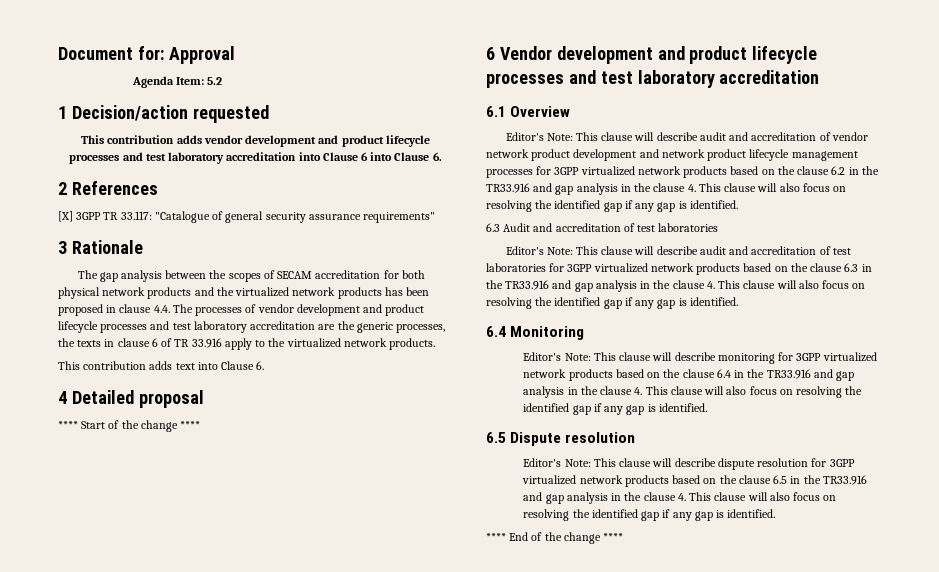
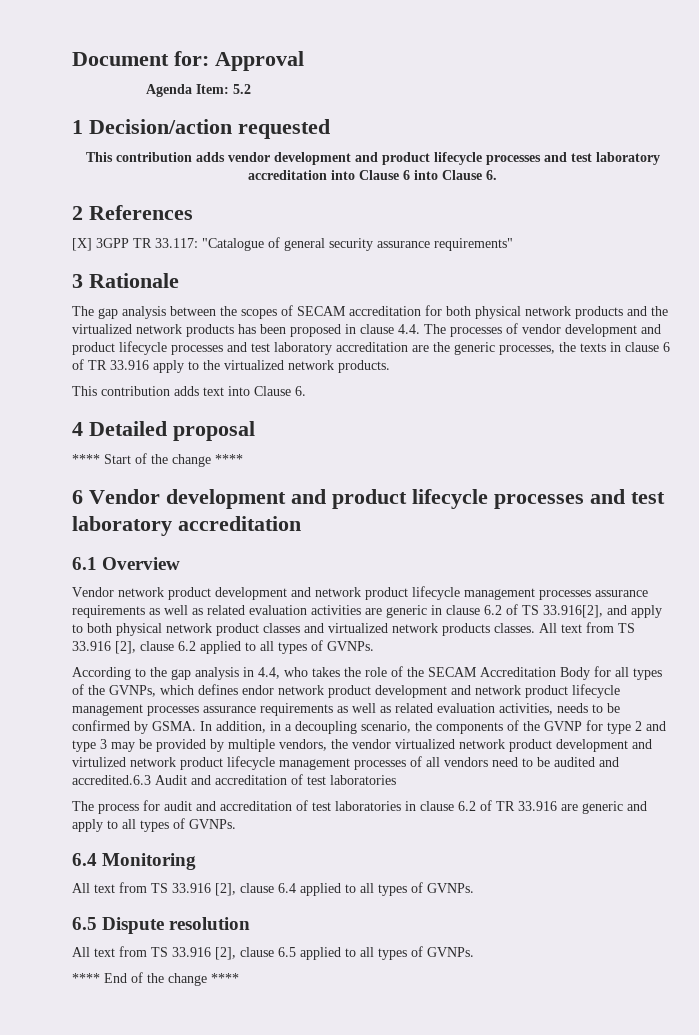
- Editor's Note: This clause will describe audit and accreditation of vendor network product development and network product lifecycle management processes for 3GPP virtualized network products based on the clause 6.2 in the TR33.916 and gap analysis in the clause 4. This clause will also focus on resolving the identified gap if any gap is identified.
- 6.3 Audit and accreditation of test laboratories
+ Vendor network product development and network product lifecycle management processes assurance requirements as well as related evaluation activities are generic in clause 6.2 of TS 33.916[2], and apply to both physical network product classes and virtualized network products classes. All text from TS 33.916 [2], clause 6.2 applied to all types of GVNPs.
+ According to the gap analysis in 4.4, who takes the role of the SECAM Accreditation Body for all types of the GVNPs, which defines endor network product development and network product lifecycle management processes assurance requirements as well as related evaluation activities, needs to be confirmed by GSMA. In addition, in a decoupling scenario, the components of the GVNP for type 2 and type 3 may be provided by multiple vendors, the vendor virtualized network product development and virtulized network product lifecycle management processes of all vendors need to be audited and accredited.6.3 Audit and accreditation of test laboratories
- Editor's Note: This clause will describe audit and accreditation of test laboratories for 3GPP virtualized network products based on the clause 6.3 in the TR33.916 and gap analysis in the clause 4. This clause will also focus on resolving the identified gap if any gap is identified.
+ The process for audit and accreditation of test laboratories in clause 6.2 of TR 33.916 are generic and apply to all types of GVNPs.
  6.4 Monitoring
- Editor's Note: This clause will describe monitoring for 3GPP virtualized network products based on the clause 6.4 in the TR33.916 and gap analysis in the clause 4. This clause will also focus on resolving the identified gap if any gap is identified.
+ All text from TS 33.916 [2], clause 6.4 applied to all types of GVNPs.
  6.5 Dispute resolution
- Editor's Note: This clause will describe dispute resolution for 3GPP virtualized network products based on the clause 6.5 in the TR33.916 and gap analysis in the clause 4. This clause will also focus on resolving the identified gap if any gap is identified.
+ All text from TS 33.916 [2], clause 6.5 applied to all types of GVNPs.

